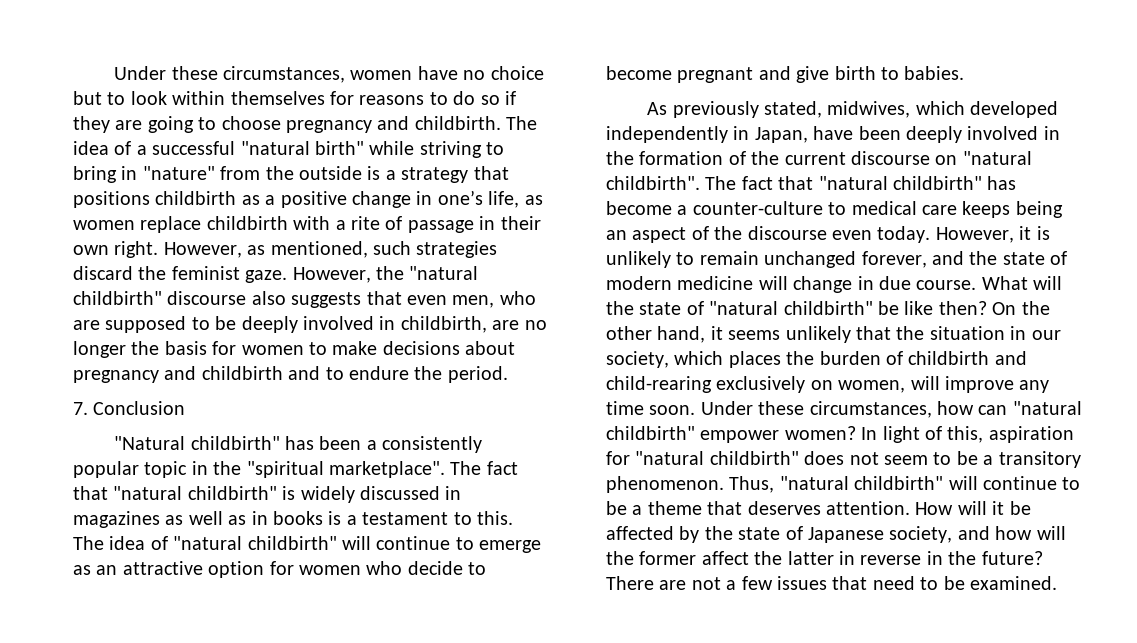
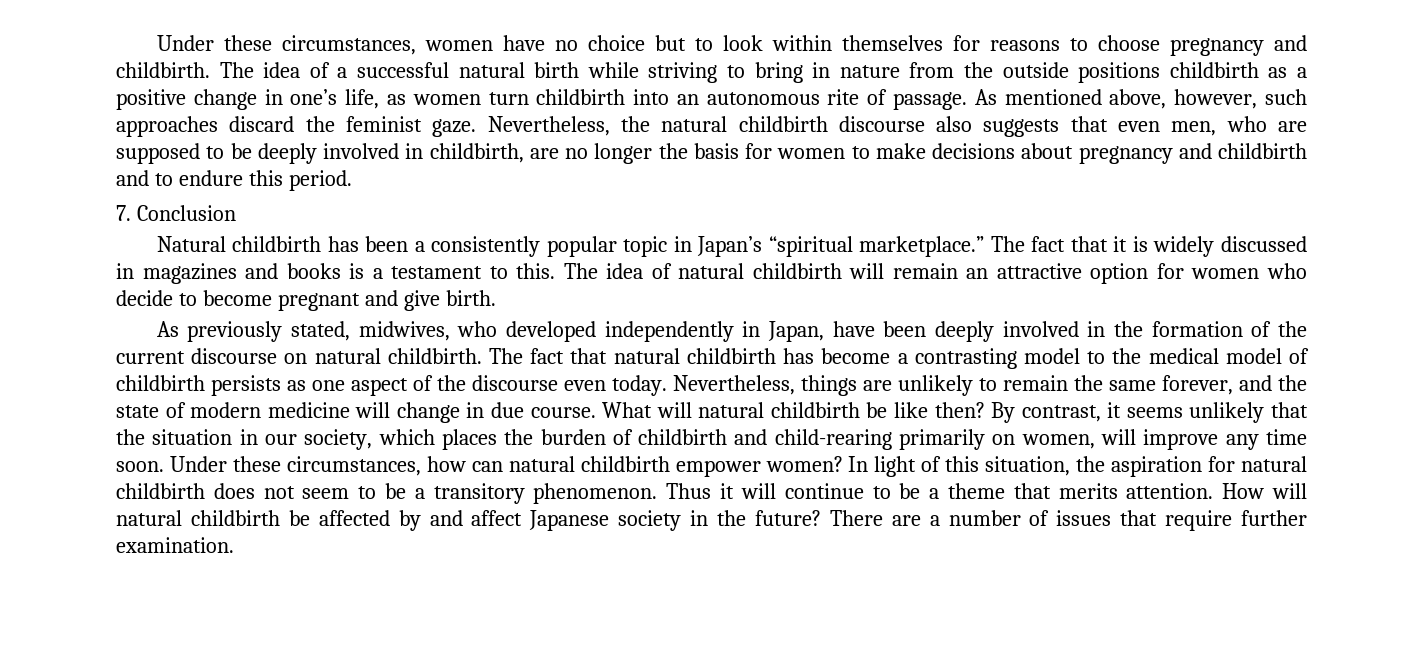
- Under these circumstances, women have no choice but to look within themselves for reasons to do so if they are going to choose pregnancy and childbirth.
+ Under these circumstances, women have no choice but to look within themselves for reasons to choose pregnancy and childbirth.
- The idea of a successful "natural birth" while striving to bring in "nature" from the outside is a strategy that positions childbirth as a positive change in one’s life, as women replace childbirth with a rite of passage in their own right. However, as mentioned, such strategies discard the feminist gaze. However, the "natural childbirth" discourse also suggests that even men, who are supposed to be deeply involved in childbirth, are no longer the basis for women to make decisions about pregnancy and childbirth and to endure the period.
+ The idea of a successful natural birth while striving to bring in nature from the outside positions childbirth as a positive change in one’s life, as women turn childbirth into an autonomous rite of passage. As mentioned above, however, such approaches discard the feminist gaze. Nevertheless, the natural childbirth discourse also suggests that even men, who are supposed to be deeply involved in childbirth, are no longer the basis for women to make decisions about pregnancy and childbirth and to endure this period.
- "Natural childbirth" has been a consistently popular topic in the "spiritual marketplace". The fact that "natural childbirth" is widely discussed in magazines as well as in books is a testament to this.
+ Natural childbirth has been a consistently popular topic in Japan’s “spiritual marketplace.” The fact that it is widely discussed in magazines and books is a testament to this.
- The idea of "natural childbirth" will continue to emerge as an attractive option for women who decide to become pregnant and give birth to babies.
+ The idea of natural childbirth will remain an attractive option for women who decide to become pregnant and give birth.
- As previously stated, midwives, which developed independently in Japan, have been deeply involved in the formation of the current discourse on "natural childbirth". The fact that "natural childbirth" has become a counter-culture to medical care keeps being an aspect of the discourse even today.
+ As previously stated, midwives, who developed independently in Japan, have been deeply involved in the formation of the current discourse on natural childbirth. The fact that natural childbirth has become a contrasting model to the medical model of childbirth persists as one aspect of the discourse even today.
- However, it is unlikely to remain unchanged forever, and the state of modern medicine will change in due course.
+ Nevertheless, things are unlikely to remain the same forever, and the state of modern medicine will change in due course.
- What will the state of "natural childbirth" be like then? On the other hand, it seems unlikely that the situation in our society, which places the burden of childbirth and child-rearing exclusively on women, will improve any time soon.
+ What will natural childbirth be like then? By contrast, it seems unlikely that the situation in our society, which places the burden of childbirth and child-rearing primarily on women, will improve any time soon.
- Under these circumstances, how can "natural childbirth" empower women?
+ Under these circumstances, how can natural childbirth empower women?
- In light of this, aspiration for "natural childbirth" does not seem to be a transitory phenomenon.
+ In light of this situation, the aspiration for natural childbirth does not seem to be a transitory phenomenon.
- Thus, "natural childbirth" will continue to be a theme that deserves attention.
+ Thus it will continue to be a theme that merits attention.
- How will it be affected by the state of Japanese society, and how will the former affect the latter in reverse in the future?
+ How will natural childbirth be affected by and affect Japanese society in the future?
- There are not a few issues that need to be examined.
+ There are a number of issues that require further examination.

